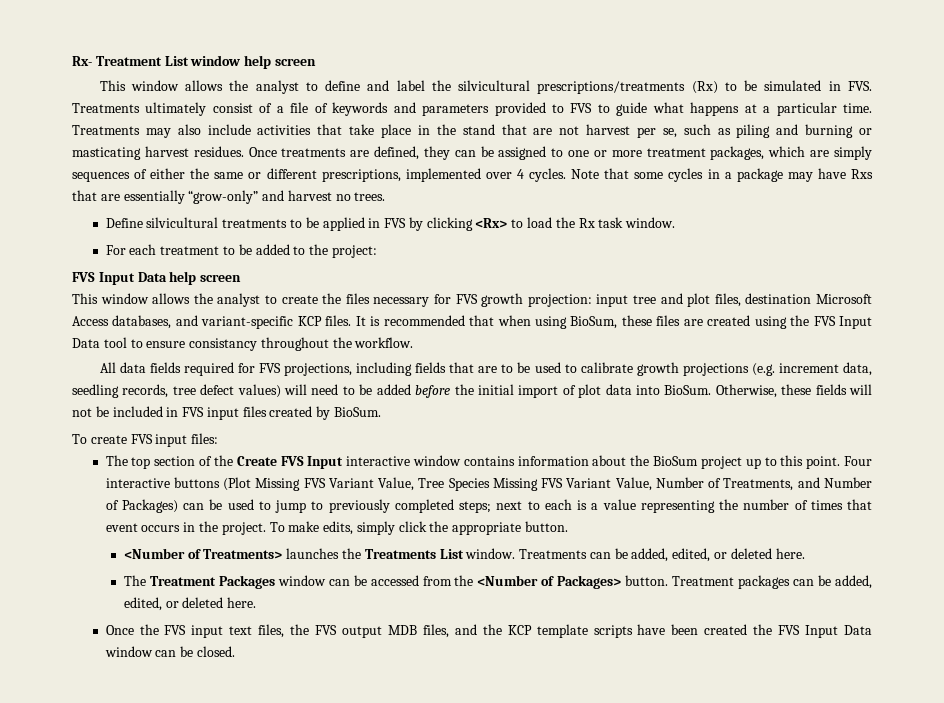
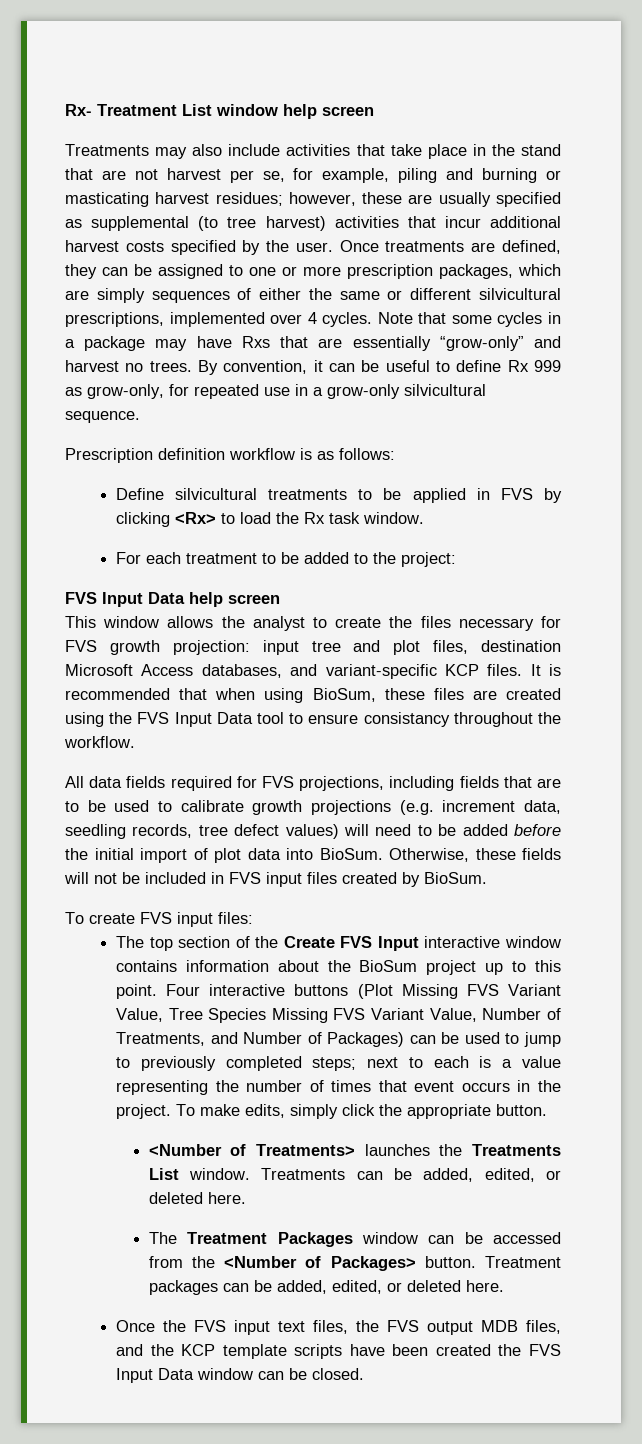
- This window allows the analyst to define and label the silvicultural prescriptions/treatments (Rx) to be simulated in FVS. Treatments ultimately consist of a file of keywords and parameters provided to FVS to guide what happens at a particular time. Treatments may also include activities that take place in the stand that are not harvest per se, such as piling and burning or masticating harvest residues.
+ Treatments may also include activities that take place in the stand that are not harvest per se, for example, piling and burning or masticating harvest residues; however, these are usually specified as supplemental (to tree harvest) activities that incur additional harvest costs specified by the user.
- Once treatments are defined, they can be assigned to one or more treatment packages, which are simply sequences of either the same or different prescriptions, implemented over 4 cycles.
+ Once treatments are defined, they can be assigned to one or more prescription packages, which are simply sequences of either the same or different silvicultural prescriptions, implemented over 4 cycles.
+ By convention, it can be useful to define Rx 999 as grow-only, for repeated use in a grow-only silvicultural sequence.
+ Prescription definition workflow is as follows:

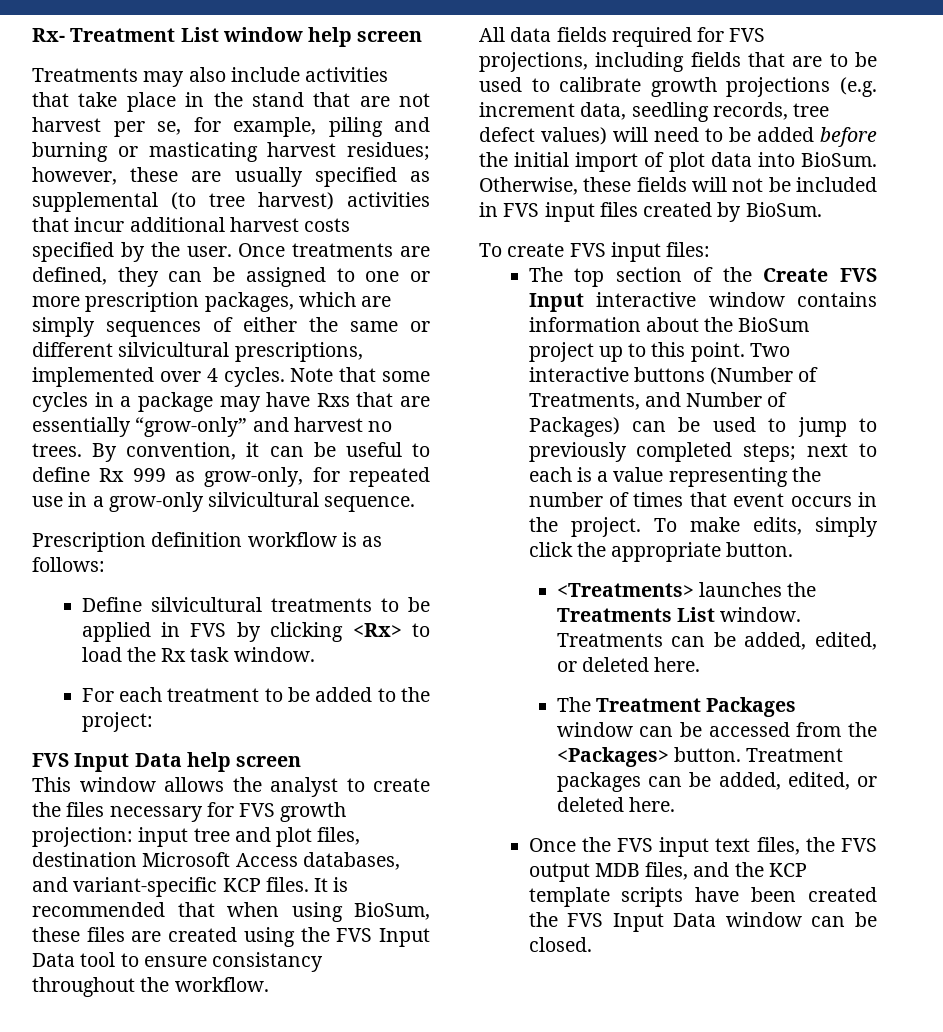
- Four interactive buttons (Plot Missing FVS Variant Value, Tree Species Missing FVS Variant Value, Number of Treatments, and Number of Packages) can be used to jump to previously completed steps; next to each is a value representing the number of times that event occurs in the project.
+ Two interactive buttons (Number of Treatments, and Number of Packages) can be used to jump to previously completed steps; next to each is a value representing the number of times that event occurs in the project.
- <Number of Treatments> launches the Treatments List window.
+ <Treatments> launches the Treatments List window.
- The Treatment Packages window can be accessed from the <Number of Packages> button.
+ The Treatment Packages window can be accessed from the <Packages> button.

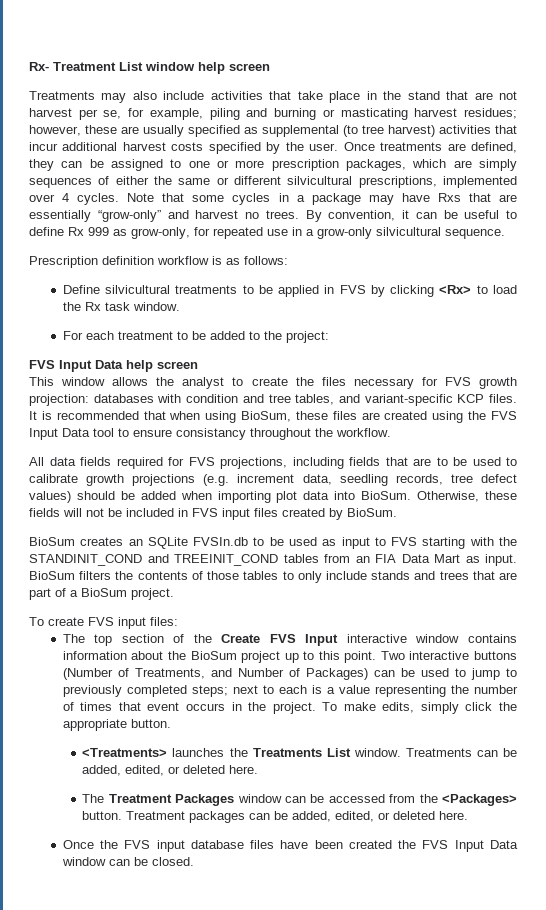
- This window allows the analyst to create the files necessary for FVS growth projection: input tree and plot files, destination Microsoft Access databases, and variant-specific KCP files.
+ This window allows the analyst to create the files necessary for FVS growth projection: databases with condition and tree tables, and variant-specific KCP files.
- All data fields required for FVS projections, including fields that are to be used to calibrate growth projections (e.g. increment data, seedling records, tree defect values) will need to be added before the initial import of plot data into BioSum.
+ All data fields required for FVS projections, including fields that are to be used to calibrate growth projections (e.g. increment data, seedling records, tree defect values) should be added when importing plot data into BioSum.
+ BioSum creates an SQLite FVSIn.db to be used as input to FVS starting with the STANDINIT_COND and TREEINIT_COND tables from an FIA Data Mart as input. BioSum filters the contents of those tables to only include stands and trees that are part of a BioSum project.
- Once the FVS input text files, the FVS output MDB files, and the KCP template scripts have been created the FVS Input Data window can be closed.
+ Once the FVS input database files have been created the FVS Input Data window can be closed.

